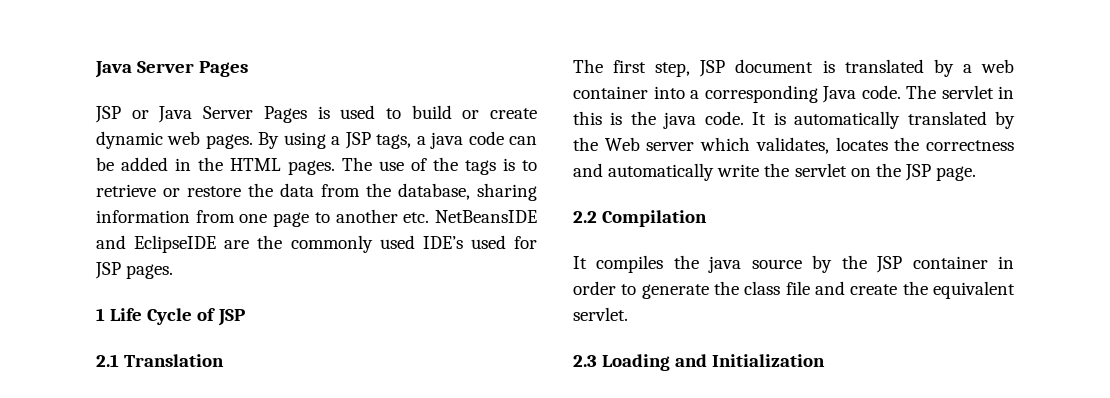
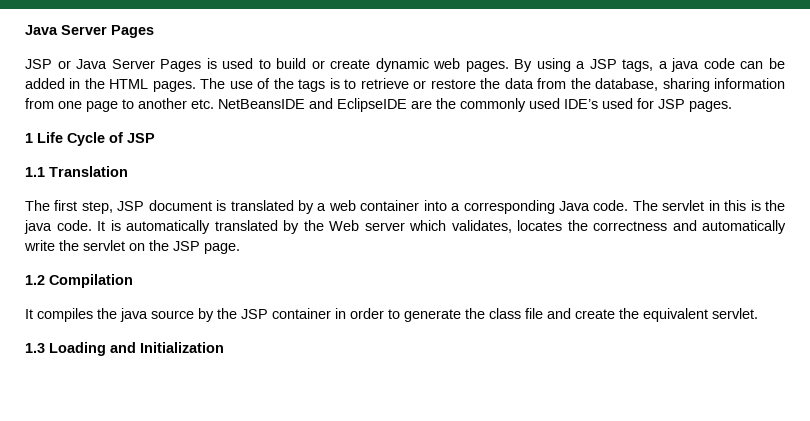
- 2.1 Translation
+ 1.1 Translation
- 2.2 Compilation
+ 1.2 Compilation
- 2.3 Loading and Initialization
+ 1.3 Loading and Initialization

